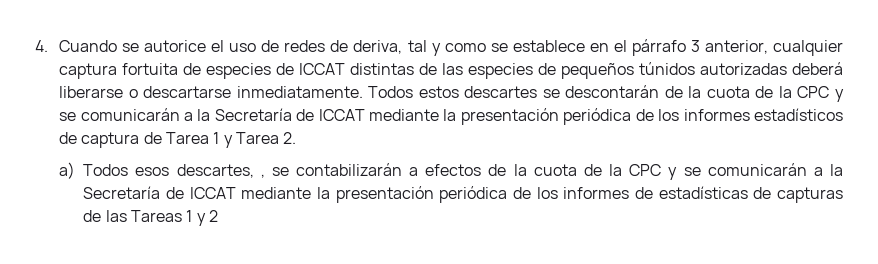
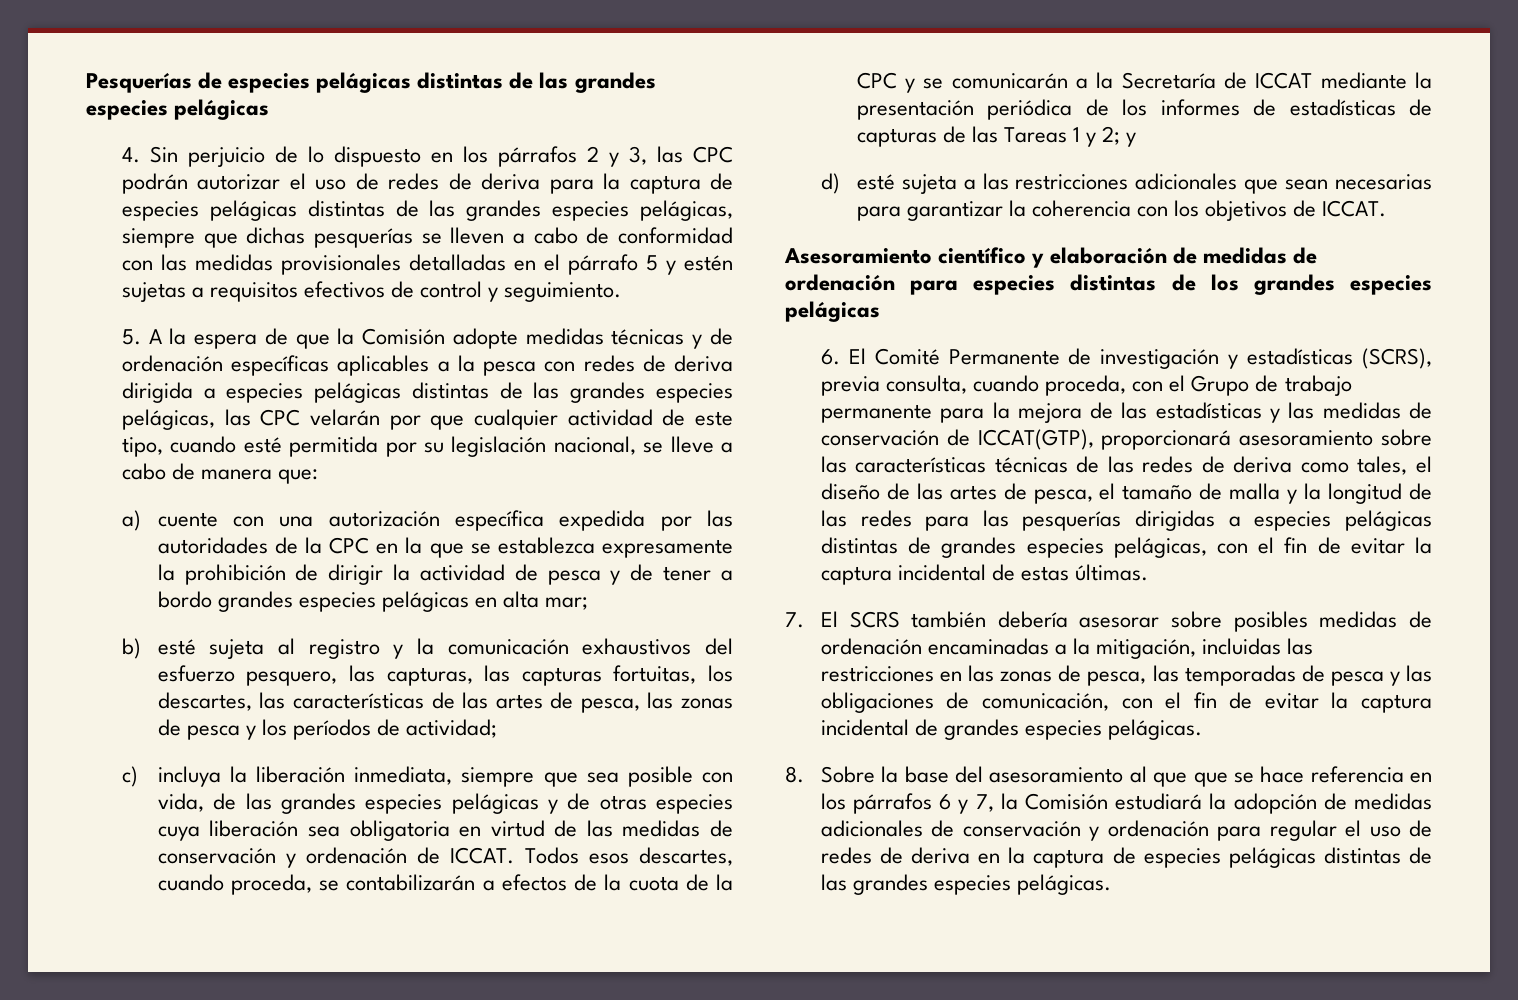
- 4. Cuando se autorice el uso de redes de deriva, tal y como se establece en el párrafo 3 anterior, cualquier captura fortuita de especies de ICCAT distintas de las especies de pequeños túnidos autorizadas deberá liberarse o descartarse inmediatamente. Todos estos descartes se descontarán de la cuota de la CPC y se comunicarán a la Secretaría de ICCAT mediante la presentación periódica de los informes estadísticos de captura de Tarea 1 y Tarea 2.
- a) Todos esos descartes, , se contabilizarán a efectos de la cuota de la CPC y se comunicarán a la Secretaría de ICCAT mediante la presentación periódica de los informes de estadísticas de capturas de las Tareas 1 y 2
+ Pesquerías de especies pelágicas distintas de las grandes especies pelágicas
+ 4. Sin perjuicio de lo dispuesto en los párrafos 2 y 3, las CPC podrán autorizar el uso de redes de deriva para la captura de especies pelágicas distintas de las grandes especies pelágicas, siempre que dichas pesquerías se lleven a cabo de conformidad con las medidas provisionales detalladas en el párrafo 5 y estén sujetas a requisitos efectivos de control y seguimiento.
+ 5. A la espera de que la Comisión adopte medidas técnicas y de ordenación específicas aplicables a la pesca con redes de deriva dirigida a especies pelágicas distintas de las grandes especies pelágicas, las CPC velarán por que cualquier actividad de este tipo, cuando esté permitida por su legislación nacional, se lleve a cabo de manera que:
+ a) cuente con una autorización específica expedida por las autoridades de la CPC en la que se establezca expresamente la prohibición de dirigir la actividad de pesca y de tener a bordo grandes especies pelágicas en alta mar;
+ b) esté sujeta al registro y la comunicación exhaustivos del esfuerzo pesquero, las capturas, las capturas fortuitas, los descartes, las características de las artes de pesca, las zonas de pesca y los períodos de actividad;
+ c) incluya la liberación inmediata, siempre que sea posible con vida, de las grandes especies pelágicas y de otras especies cuya liberación sea obligatoria en virtud de las medidas de conservación y ordenación de ICCAT. Todos esos descartes, cuando proceda, se contabilizarán a efectos de la cuota de la CPC y se comunicarán a la Secretaría de ICCAT mediante la presentación periódica de los informes de estadísticas de capturas de las Tareas 1 y 2; y
+ d) esté sujeta a las restricciones adicionales que sean necesarias para garantizar la coherencia con los objetivos de ICCAT.
+ Asesoramiento científico y elaboración de medidas de ordenación para especies distintas de los grandes especies pelágicas
+ 6. El Comité Permanente de investigación y estadísticas (SCRS), previa consulta, cuando proceda, con el Grupo de trabajo permanente para la mejora de las estadísticas y las medidas de conservación de ICCAT(GTP), proporcionará asesoramiento sobre las características técnicas de las redes de deriva como tales, el diseño de las artes de pesca, el tamaño de malla y la longitud de las redes para las pesquerías dirigidas a especies pelágicas distintas de grandes especies pelágicas, con el fin de evitar la captura incidental de estas últimas.
+ 7. El SCRS también debería asesorar sobre posibles medidas de ordenación encaminadas a la mitigación, incluidas las restricciones en las zonas de pesca, las temporadas de pesca y las obligaciones de comunicación, con el fin de evitar la captura incidental de grandes especies pelágicas.
+ 8. Sobre la base del asesoramiento al que que se hace referencia en los párrafos 6 y 7, la Comisión estudiará la adopción de medidas adicionales de conservación y ordenación para regular el uso de redes de deriva en la captura de especies pelágicas distintas de las grandes especies pelágicas.

